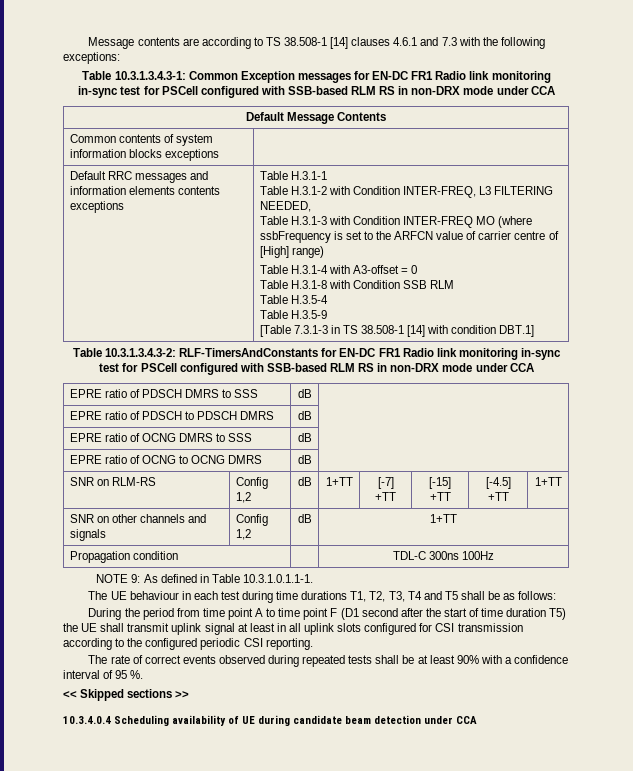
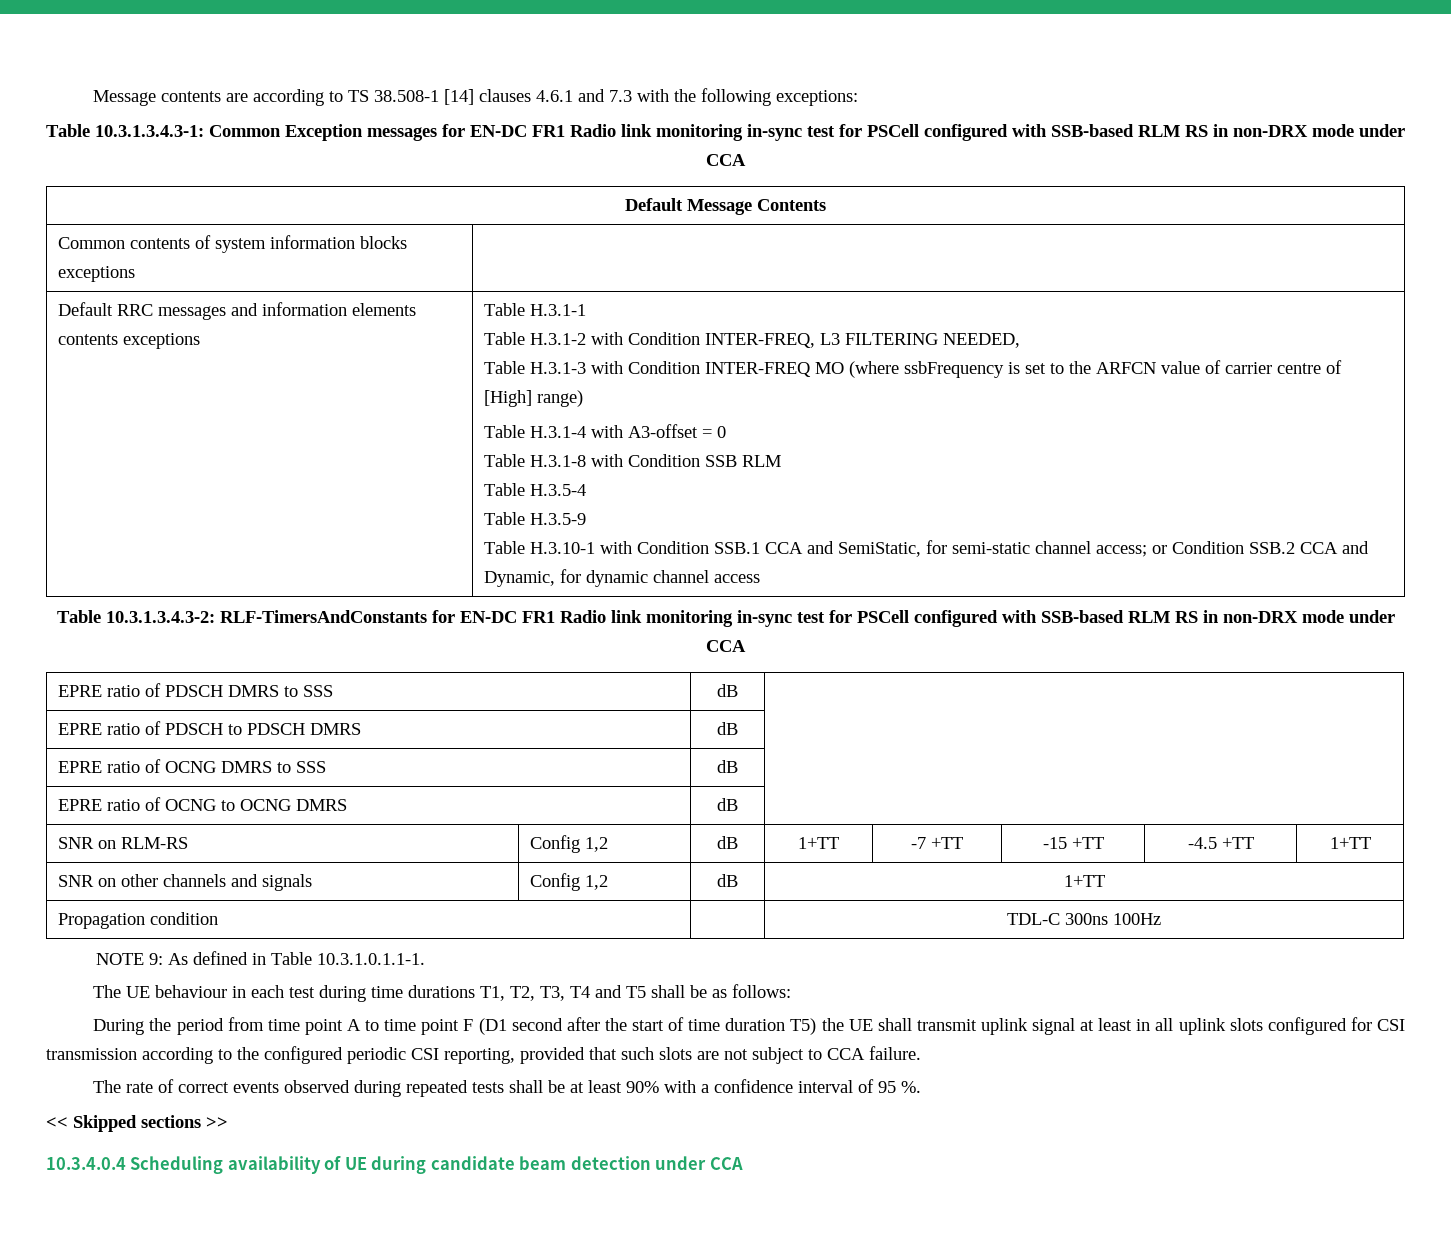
- [Table 7.3.1-3 in TS 38.508-1 [14] with condition DBT.1]
+ Table H.3.10-1 with Condition SSB.1 CCA and SemiStatic, for semi-static channel access; or Condition SSB.2 CCA and Dynamic, for dynamic channel access
- SNR on RLM-RS | Config 1,2 | dB | 1+TT | [-7] +TT | [-15] +TT | [-4.5] +TT | 1+TT
+ SNR on RLM-RS | Config 1,2 | dB | 1+TT | -7 +TT | -15 +TT | -4.5 +TT | 1+TT
- During the period from time point A to time point F (D1 second after the start of time duration T5) the UE shall transmit uplink signal at least in all uplink slots configured for CSI transmission according to the configured periodic CSI reporting.
+ During the period from time point A to time point F (D1 second after the start of time duration T5) the UE shall transmit uplink signal at least in all uplink slots configured for CSI transmission according to the configured periodic CSI reporting, provided that such slots are not subject to CCA failure.

